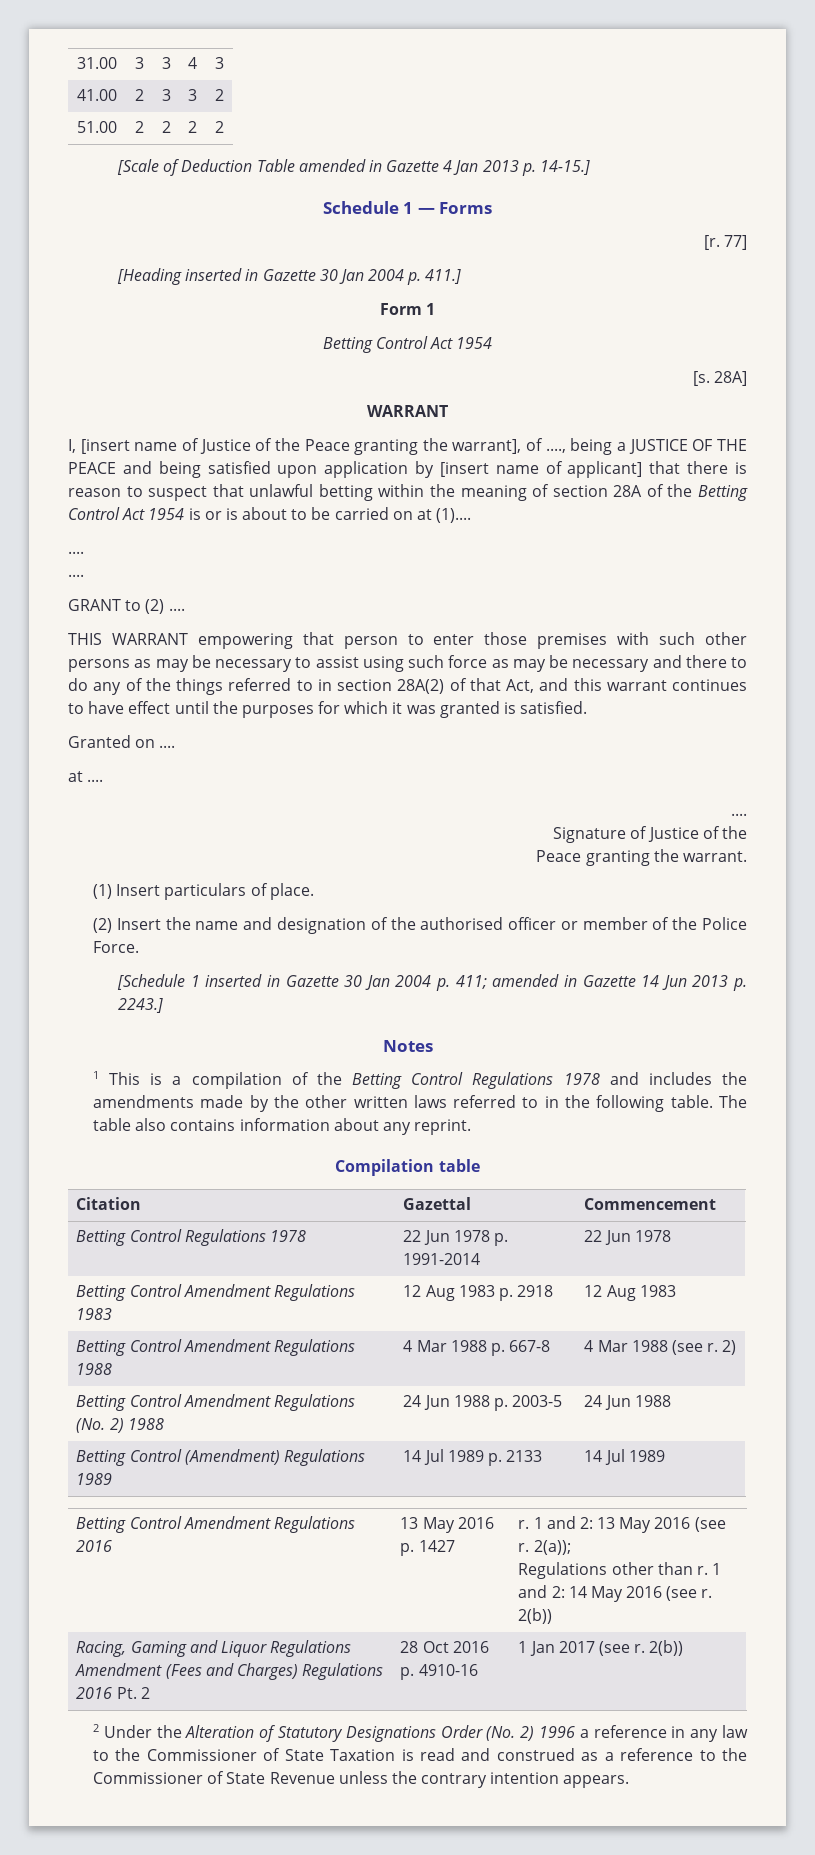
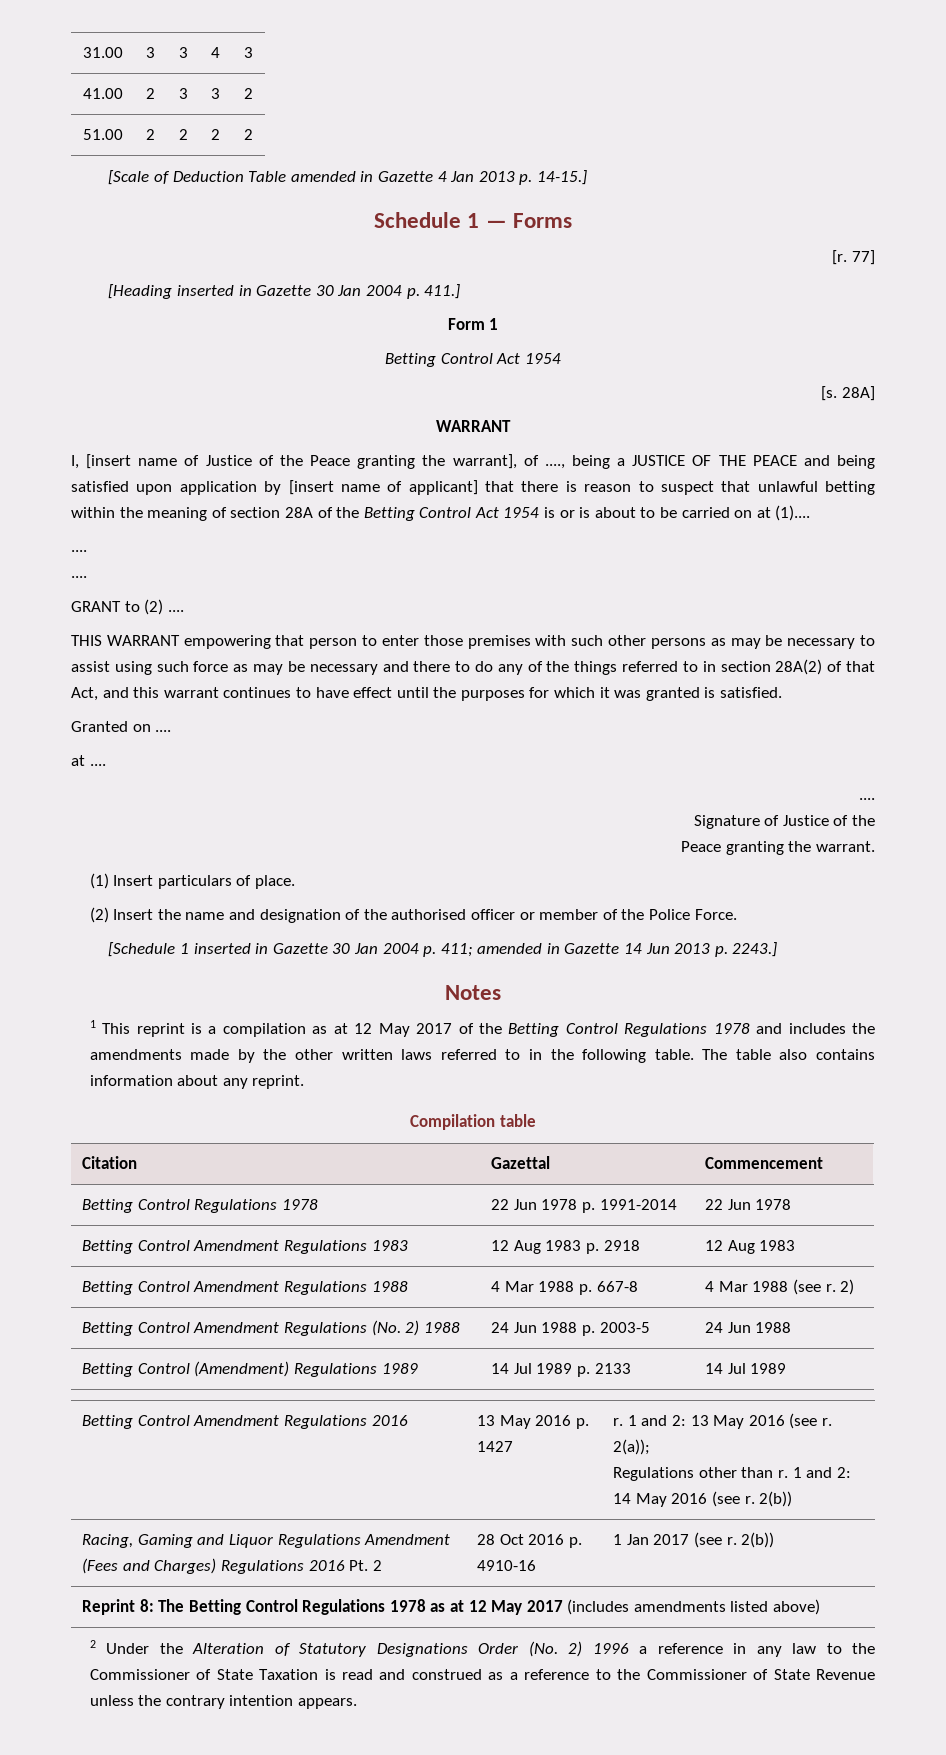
- 1 This is a compilation of the Betting Control Regulations 1978 and includes the amendments made by the other written laws referred to in the following table.
+ 1 This reprint is a compilation as at 12 May 2017 of the Betting Control Regulations 1978 and includes the amendments made by the other written laws referred to in the following table.
+ Reprint 8: The Betting Control Regulations 1978 as at 12 May 2017 (includes amendments listed above)

